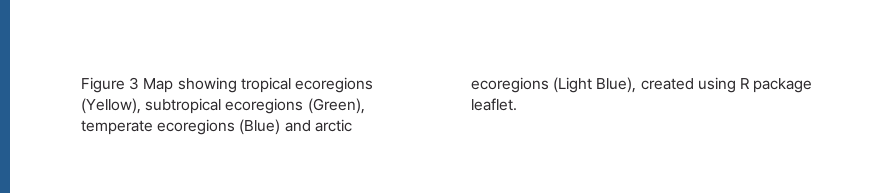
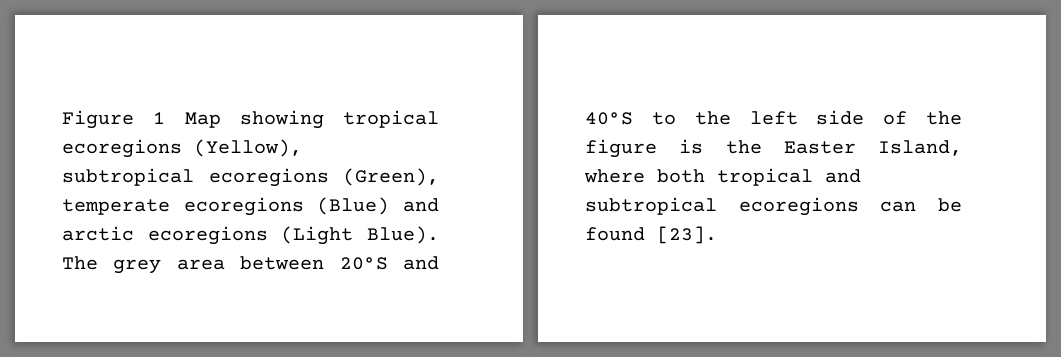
- Figure 3 Map showing tropical ecoregions (Yellow), subtropical ecoregions (Green), temperate ecoregions (Blue) and arctic ecoregions (Light Blue), created using R package leaflet.
+ Figure 1 Map showing tropical ecoregions (Yellow), subtropical ecoregions (Green), temperate ecoregions (Blue) and arctic ecoregions (Light Blue). The grey area between 20°S and 40°S to the left side of the figure is the Easter Island, where both tropical and subtropical ecoregions can be found [23].

